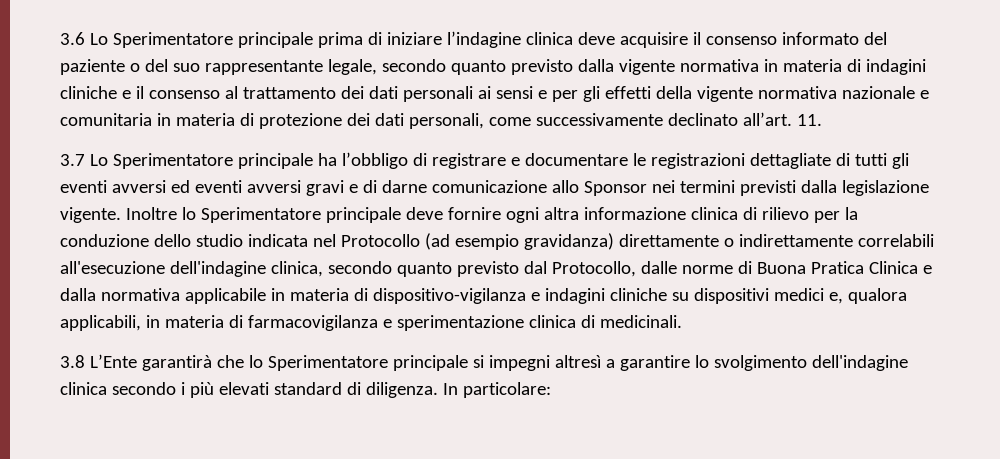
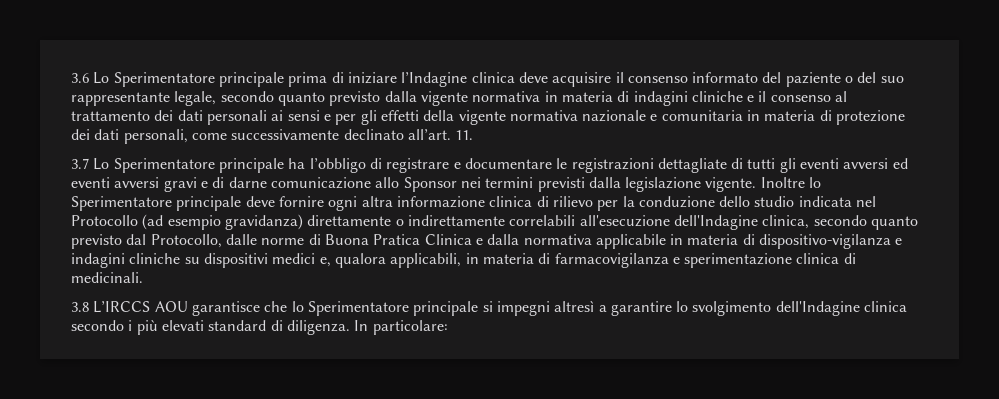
- 3.6 Lo Sperimentatore principale prima di iniziare l’indagine clinica deve acquisire il consenso informato del paziente o del suo rappresentante legale, secondo quanto previsto dalla vigente normativa in materia di indagini cliniche e il consenso al trattamento dei dati personali ai sensi e per gli effetti della vigente normativa nazionale e comunitaria in materia di protezione dei dati personali, come successivamente declinato all’art.
+ 3.6 Lo Sperimentatore principale prima di iniziare l’Indagine clinica deve acquisire il consenso informato del paziente o del suo rappresentante legale, secondo quanto previsto dalla vigente normativa in materia di indagini cliniche e il consenso al trattamento dei dati personali ai sensi e per gli effetti della vigente normativa nazionale e comunitaria in materia di protezione dei dati personali, come successivamente declinato all’art.
- Inoltre lo Sperimentatore principale deve fornire ogni altra informazione clinica di rilievo per la conduzione dello studio indicata nel Protocollo (ad esempio gravidanza) direttamente o indirettamente correlabili all'esecuzione dell'indagine clinica, secondo quanto previsto dal Protocollo, dalle norme di Buona Pratica Clinica e dalla normativa applicabile in materia di dispositivo-vigilanza e indagini cliniche su dispositivi medici e, qualora applicabili, in materia di farmacovigilanza e sperimentazione clinica di medicinali.
+ Inoltre lo Sperimentatore principale deve fornire ogni altra informazione clinica di rilievo per la conduzione dello studio indicata nel Protocollo (ad esempio gravidanza) direttamente o indirettamente correlabili all'esecuzione dell'Indagine clinica, secondo quanto previsto dal Protocollo, dalle norme di Buona Pratica Clinica e dalla normativa applicabile in materia di dispositivo-vigilanza e indagini cliniche su dispositivi medici e, qualora applicabili, in materia di farmacovigilanza e sperimentazione clinica di medicinali.
- 3.8 L’Ente garantirà che lo Sperimentatore principale si impegni altresì a garantire lo svolgimento dell'indagine clinica secondo i più elevati standard di diligenza.
+ 3.8 L’IRCCS AOU garantisce che lo Sperimentatore principale si impegni altresì a garantire lo svolgimento dell'Indagine clinica secondo i più elevati standard di diligenza.

